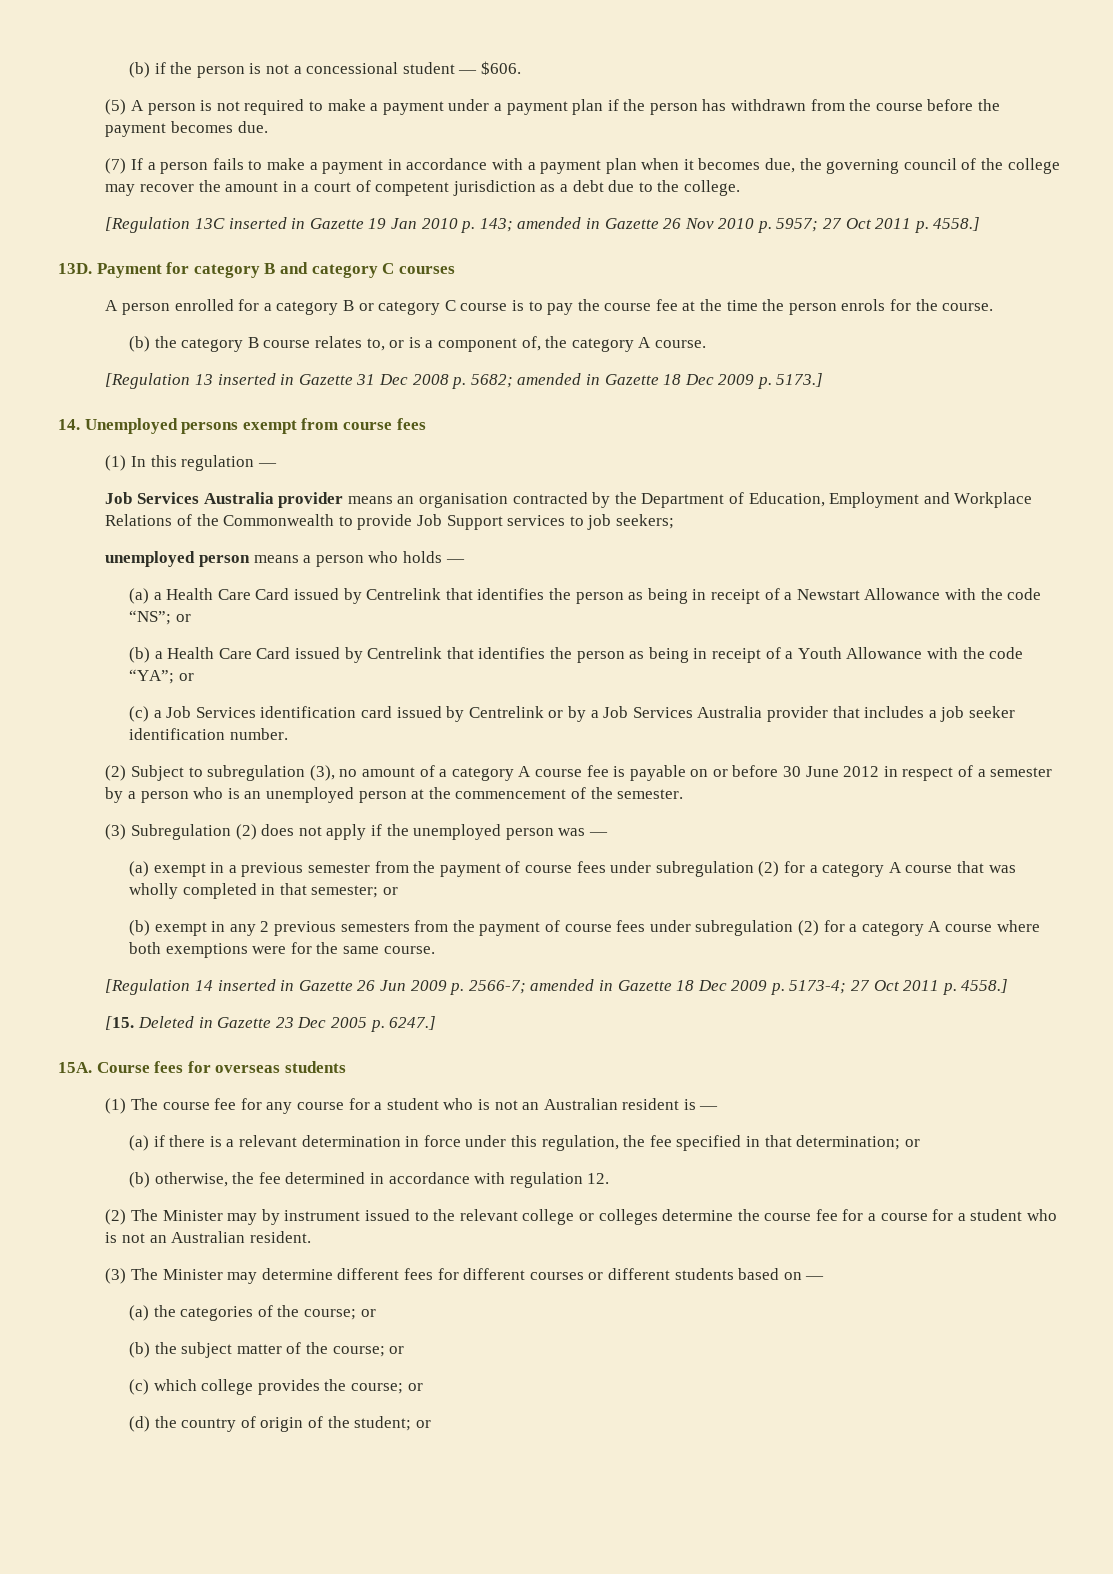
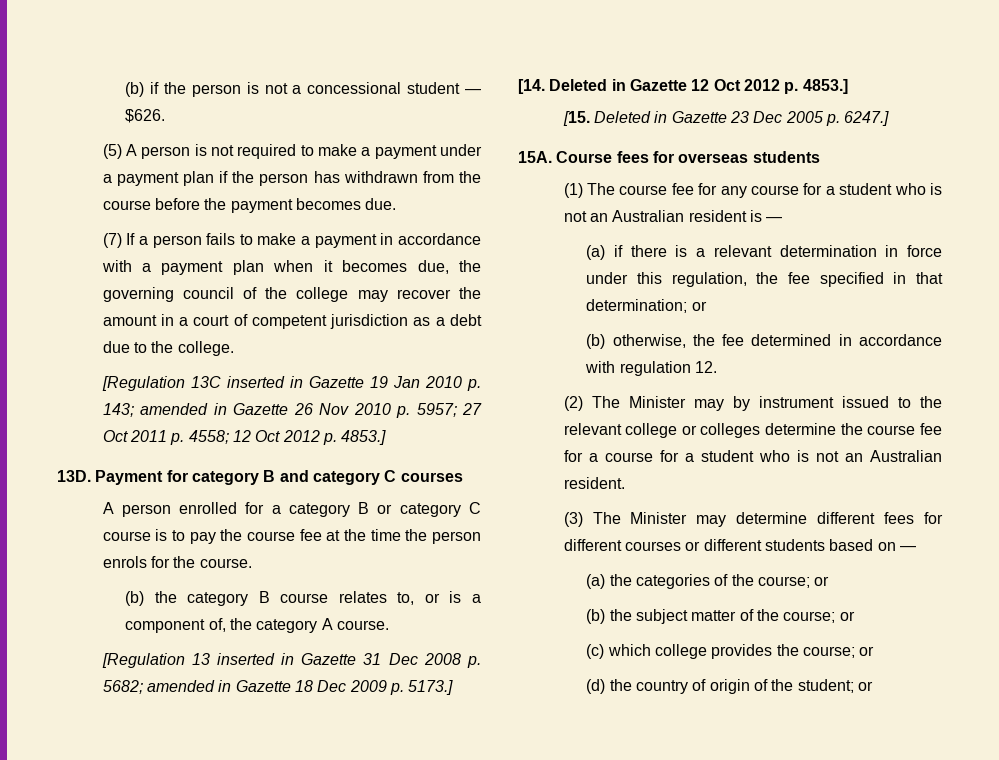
- (b) if the person is not a concessional student — $606.
+ (b) if the person is not a concessional student — $626.
- [Regulation 13C inserted in Gazette 19 Jan 2010 p. 143; amended in Gazette 26 Nov 2010 p. 5957; 27 Oct 2011 p. 4558.]
+ [Regulation 13C inserted in Gazette 19 Jan 2010 p. 143; amended in Gazette 26 Nov 2010 p. 5957; 27 Oct 2011 p. 4558; 12 Oct 2012 p. 4853.]
- 14. Unemployed persons exempt from course fees
- (1) In this regulation —
- Job Services Australia provider means an organisation contracted by the Department of Education, Employment and Workplace Relations of the Commonwealth to provide Job Support services to job seekers;
- unemployed person means a person who holds —
- (a) a Health Care Card issued by Centrelink that identifies the person as being in receipt of a Newstart Allowance with the code “NS”; or
- (b) a Health Care Card issued by Centrelink that identifies the person as being in receipt of a Youth Allowance with the code “YA”; or
- (c) a Job Services identification card issued by Centrelink or by a Job Services Australia provider that includes a job seeker identification number.
- (2) Subject to subregulation (3), no amount of a category A course fee is payable on or before 30 June 2012 in respect of a semester by a person who is an unemployed person at the commencement of the semester.
- (3) Subregulation (2) does not apply if the unemployed person was —
- (a) exempt in a previous semester from the payment of course fees under subregulation (2) for a category A course that was wholly completed in that semester; or
- (b) exempt in any 2 previous semesters from the payment of course fees under subregulation (2) for a category A course where both exemptions were for the same course.
- [Regulation 14 inserted in Gazette 26 Jun 2009 p. 2566-7; amended in Gazette 18 Dec 2009 p. 5173-4; 27 Oct 2011 p. 4558.]
+ [14. Deleted in Gazette 12 Oct 2012 p. 4853.]

